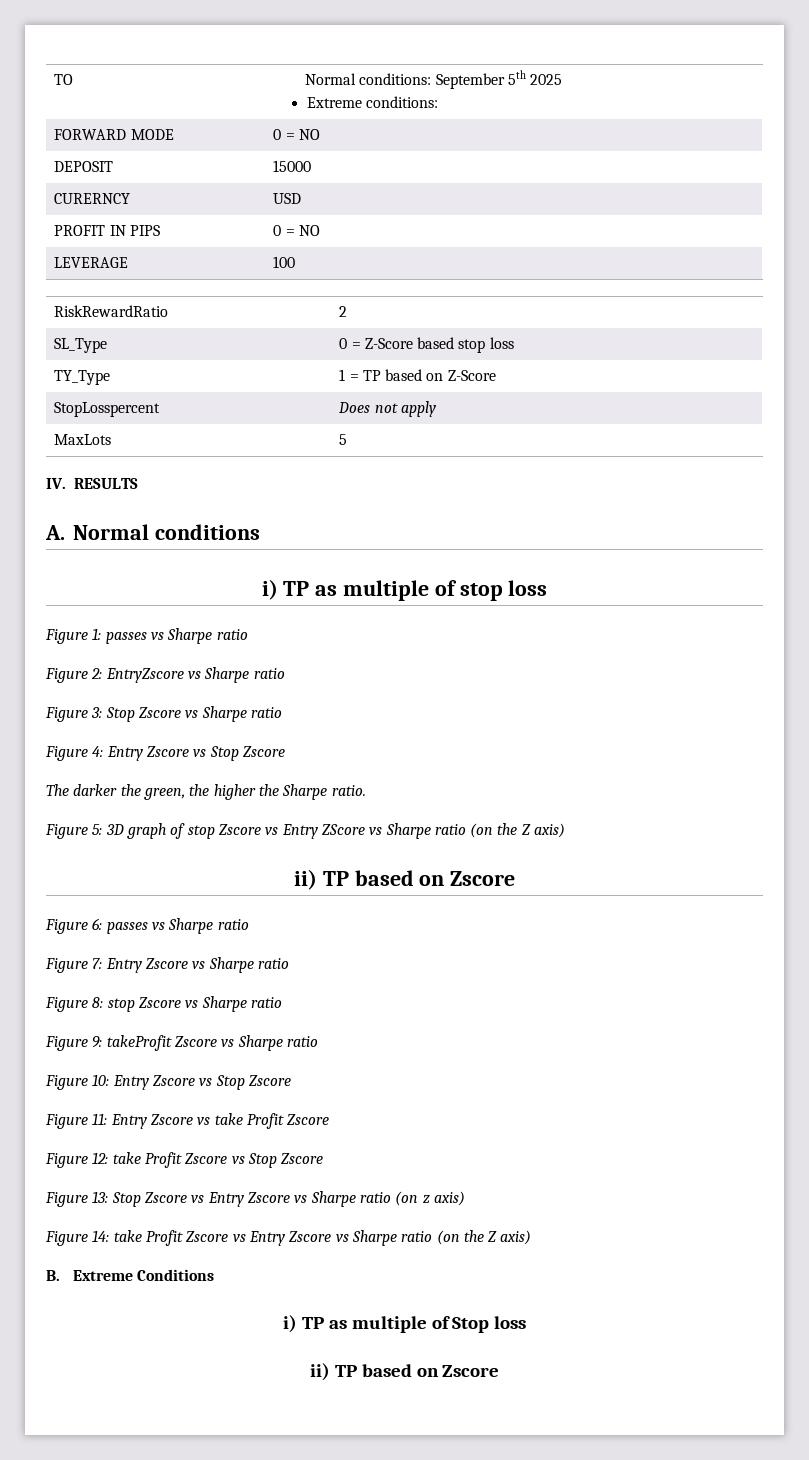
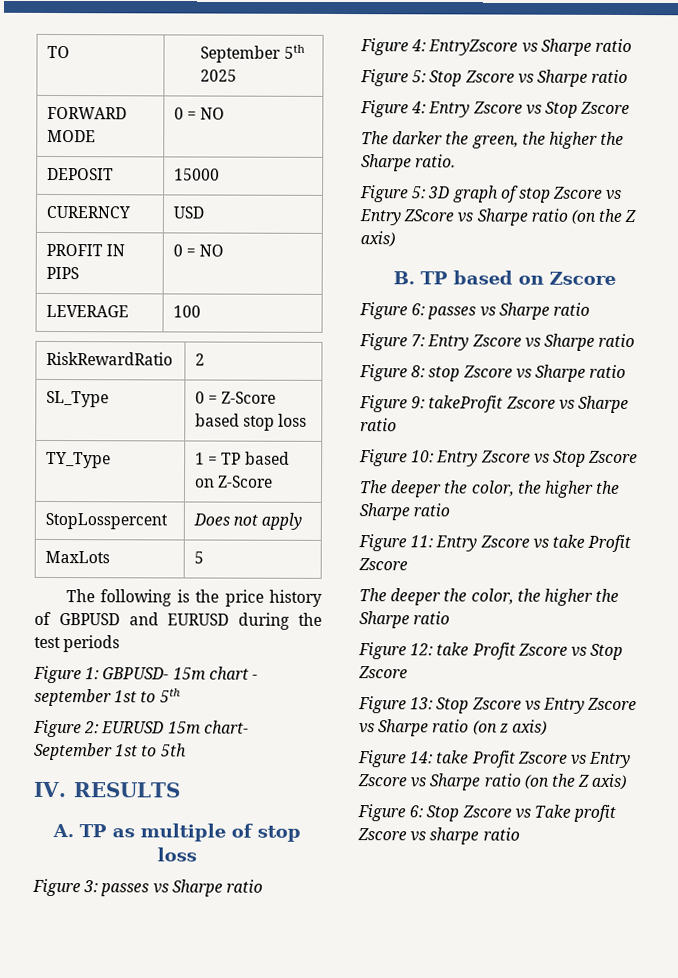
- TO | Normal conditions: September 5th 2025
- Extreme conditions:
+ TO | September 5th 2025
+ The following is the price history of GBPUSD and EURUSD during the test periods
+ Figure 1: GBPUSD- 15m chart - september 1st to 5th
+ Figure 2: EURUSD 15m chart- September 1st to 5th
  IV. RESULTS
- A. Normal conditions
- i) TP as multiple of stop loss
+ A. TP as multiple of stop loss
- Figure 1: passes vs Sharpe ratio
- Figure 2: EntryZscore vs Sharpe ratio
+ Figure 3: passes vs Sharpe ratio
+ Figure 4: EntryZscore vs Sharpe ratio
- Figure 3: Stop Zscore vs Sharpe ratio
+ Figure 5: Stop Zscore vs Sharpe ratio
  Figure 5: 3D graph of stop Zscore vs Entry ZScore vs Sharpe ratio (on the Z axis)
- ii) TP based on Zscore
+ B. TP based on Zscore
  Figure 10: Entry Zscore vs Stop Zscore
+ The deeper the color, the higher the Sharpe ratio
  Figure 11: Entry Zscore vs take Profit Zscore
+ The deeper the color, the higher the Sharpe ratio
- B. Extreme Conditions
- i) TP as multiple of Stop loss
- ii) TP based on Zscore
+ Figure 6: Stop Zscore vs Take profit Zscore vs sharpe ratio

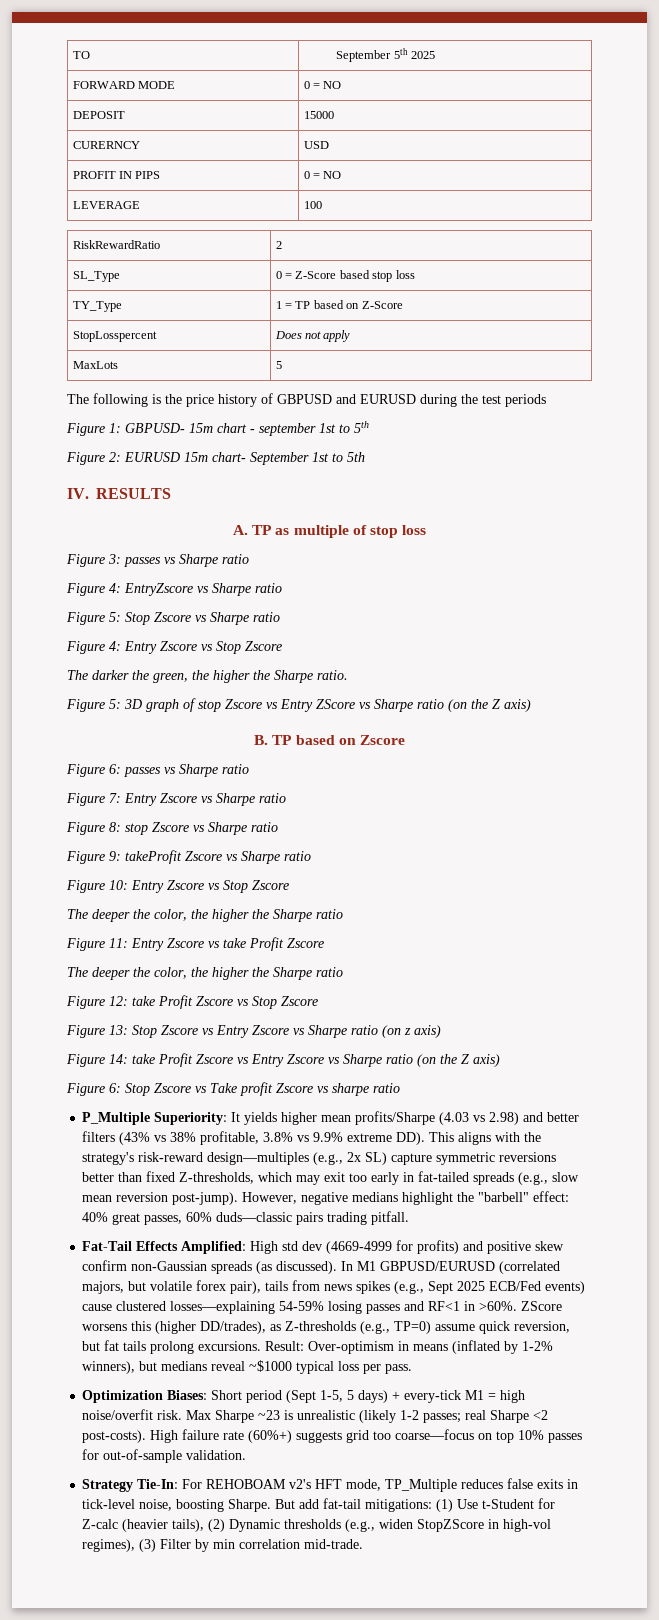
+ P_Multiple Superiority: It yields higher mean profits/Sharpe (4.03 vs 2.98) and better filters (43% vs 38% profitable, 3.8% vs 9.9% extreme DD). This aligns with the strategy's risk-reward design—multiples (e.g., 2x SL) capture symmetric reversions better than fixed Z-thresholds, which may exit too early in fat-tailed spreads (e.g., slow mean reversion post-jump). However, negative medians highlight the "barbell" effect: 40% great passes, 60% duds—classic pairs trading pitfall.
+ Fat-Tail Effects Amplified: High std dev (4669-4999 for profits) and positive skew confirm non-Gaussian spreads (as discussed). In M1 GBPUSD/EURUSD (correlated majors, but volatile forex pair), tails from news spikes (e.g., Sept 2025 ECB/Fed events) cause clustered losses—explaining 54-59% losing passes and RF<1 in >60%. ZScore worsens this (higher DD/trades), as Z-thresholds (e.g., TP=0) assume quick reversion, but fat tails prolong excursions. Result: Over-optimism in means (inflated by 1-2% winners), but medians reveal ~$1000 typical loss per pass.
+ Optimization Biases: Short period (Sept 1-5, 5 days) + every-tick M1 = high noise/overfit risk. Max Sharpe ~23 is unrealistic (likely 1-2 passes; real Sharpe <2 post-costs). High failure rate (60%+) suggests grid too coarse—focus on top 10% passes for out-of-sample validation.
+ Strategy Tie-In: For REHOBOAM v2's HFT mode, TP_Multiple reduces false exits in tick-level noise, boosting Sharpe. But add fat-tail mitigations: (1) Use t-Student for Z-calc (heavier tails), (2) Dynamic thresholds (e.g., widen StopZScore in high-vol regimes), (3) Filter by min correlation mid-trade.

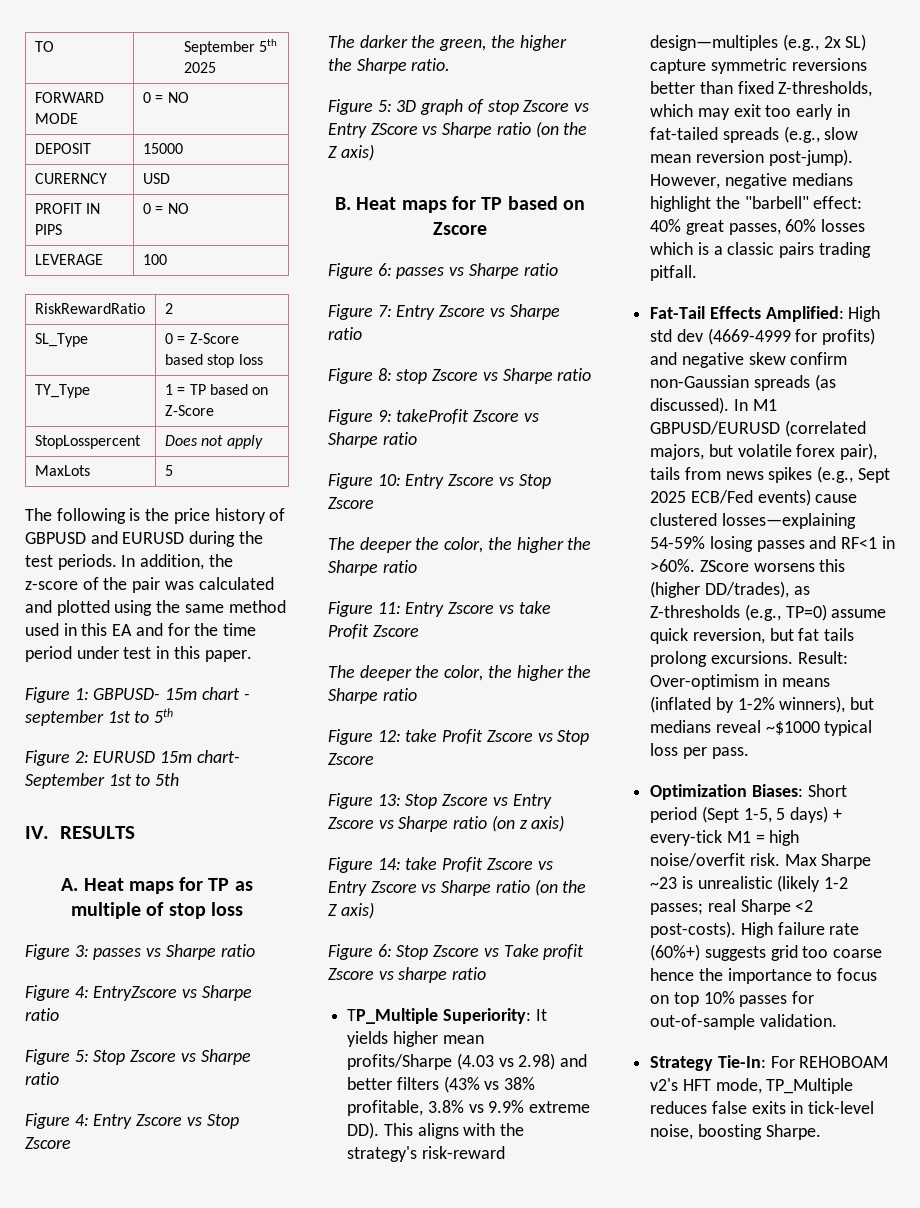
- The following is the price history of GBPUSD and EURUSD during the test periods
+ The following is the price history of GBPUSD and EURUSD during the test periods. In addition, the z-score of the pair was calculated and plotted using the same method used in this EA and for the time period under test in this paper.
- A. TP as multiple of stop loss
+ A. Heat maps for TP as multiple of stop loss
- B. TP based on Zscore
+ B. Heat maps for TP based on Zscore
- P_Multiple Superiority: It yields higher mean profits/Sharpe (4.03 vs 2.98) and better filters (43% vs 38% profitable, 3.8% vs 9.9% extreme DD). This aligns with the strategy's risk-reward design—multiples (e.g., 2x SL) capture symmetric reversions better than fixed Z-thresholds, which may exit too early in fat-tailed spreads (e.g., slow mean reversion post-jump).
+ TP_Multiple Superiority: It yields higher mean profits/Sharpe (4.03 vs 2.98) and better filters (43% vs 38% profitable, 3.8% vs 9.9% extreme DD). This aligns with the strategy's risk-reward design—multiples (e.g., 2x SL) capture symmetric reversions better than fixed Z-thresholds, which may exit too early in fat-tailed spreads (e.g., slow mean reversion post-jump).
- However, negative medians highlight the "barbell" effect: 40% great passes, 60% duds—classic pairs trading pitfall.
+ However, negative medians highlight the "barbell" effect: 40% great passes, 60% losses which is a classic pairs trading pitfall.
- Fat-Tail Effects Amplified: High std dev (4669-4999 for profits) and positive skew confirm non-Gaussian spreads (as discussed).
+ Fat-Tail Effects Amplified: High std dev (4669-4999 for profits) and negative skew confirm non-Gaussian spreads (as discussed).
- High failure rate (60%+) suggests grid too coarse—focus on top 10% passes for out-of-sample validation.
+ High failure rate (60%+) suggests grid too coarse hence the importance to focus on top 10% passes for out-of-sample validation.
- But add fat-tail mitigations: (1) Use t-Student for Z-calc (heavier tails), (2) Dynamic thresholds (e.g., widen StopZScore in high-vol regimes), (3) Filter by min correlation mid-trade.

